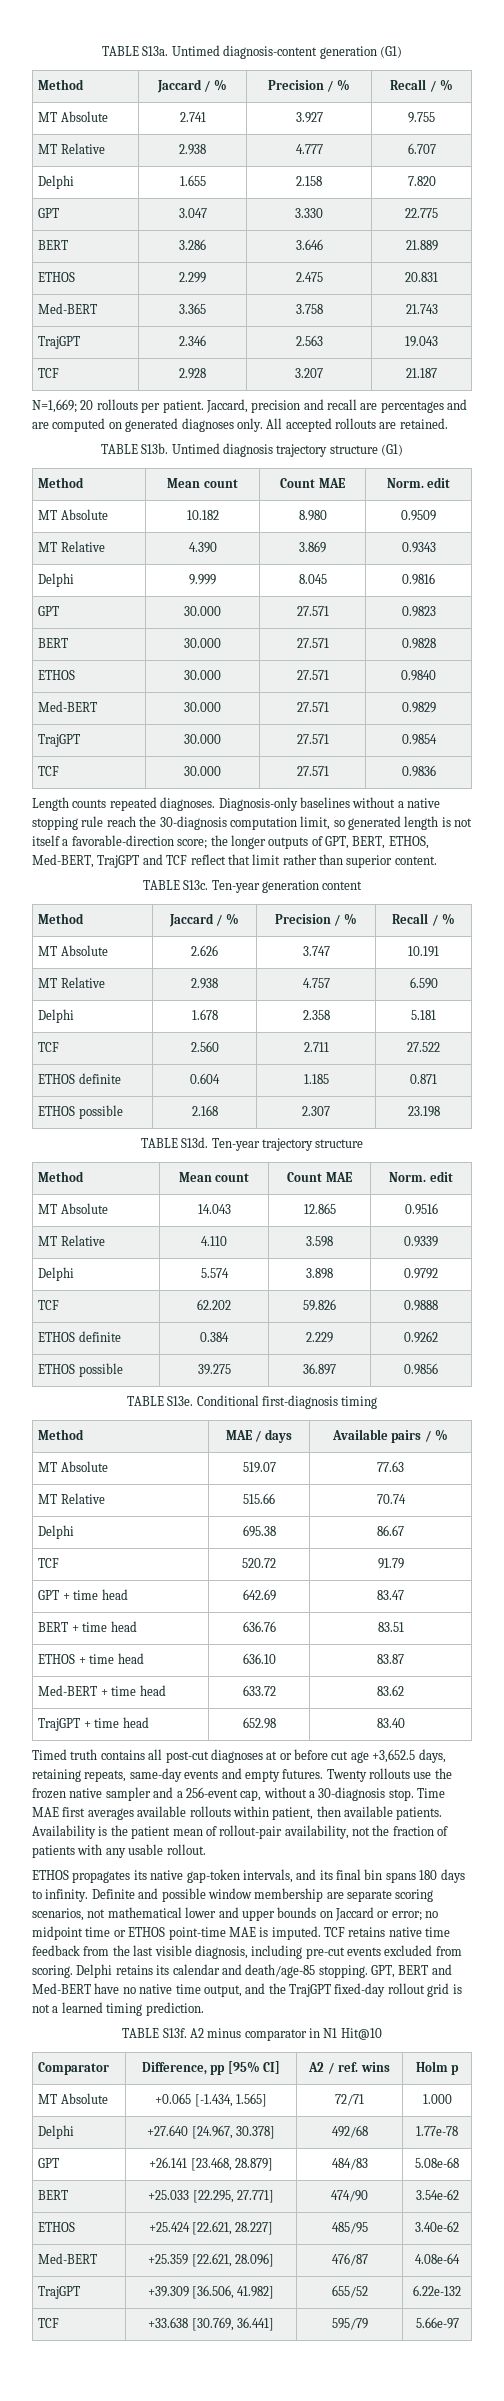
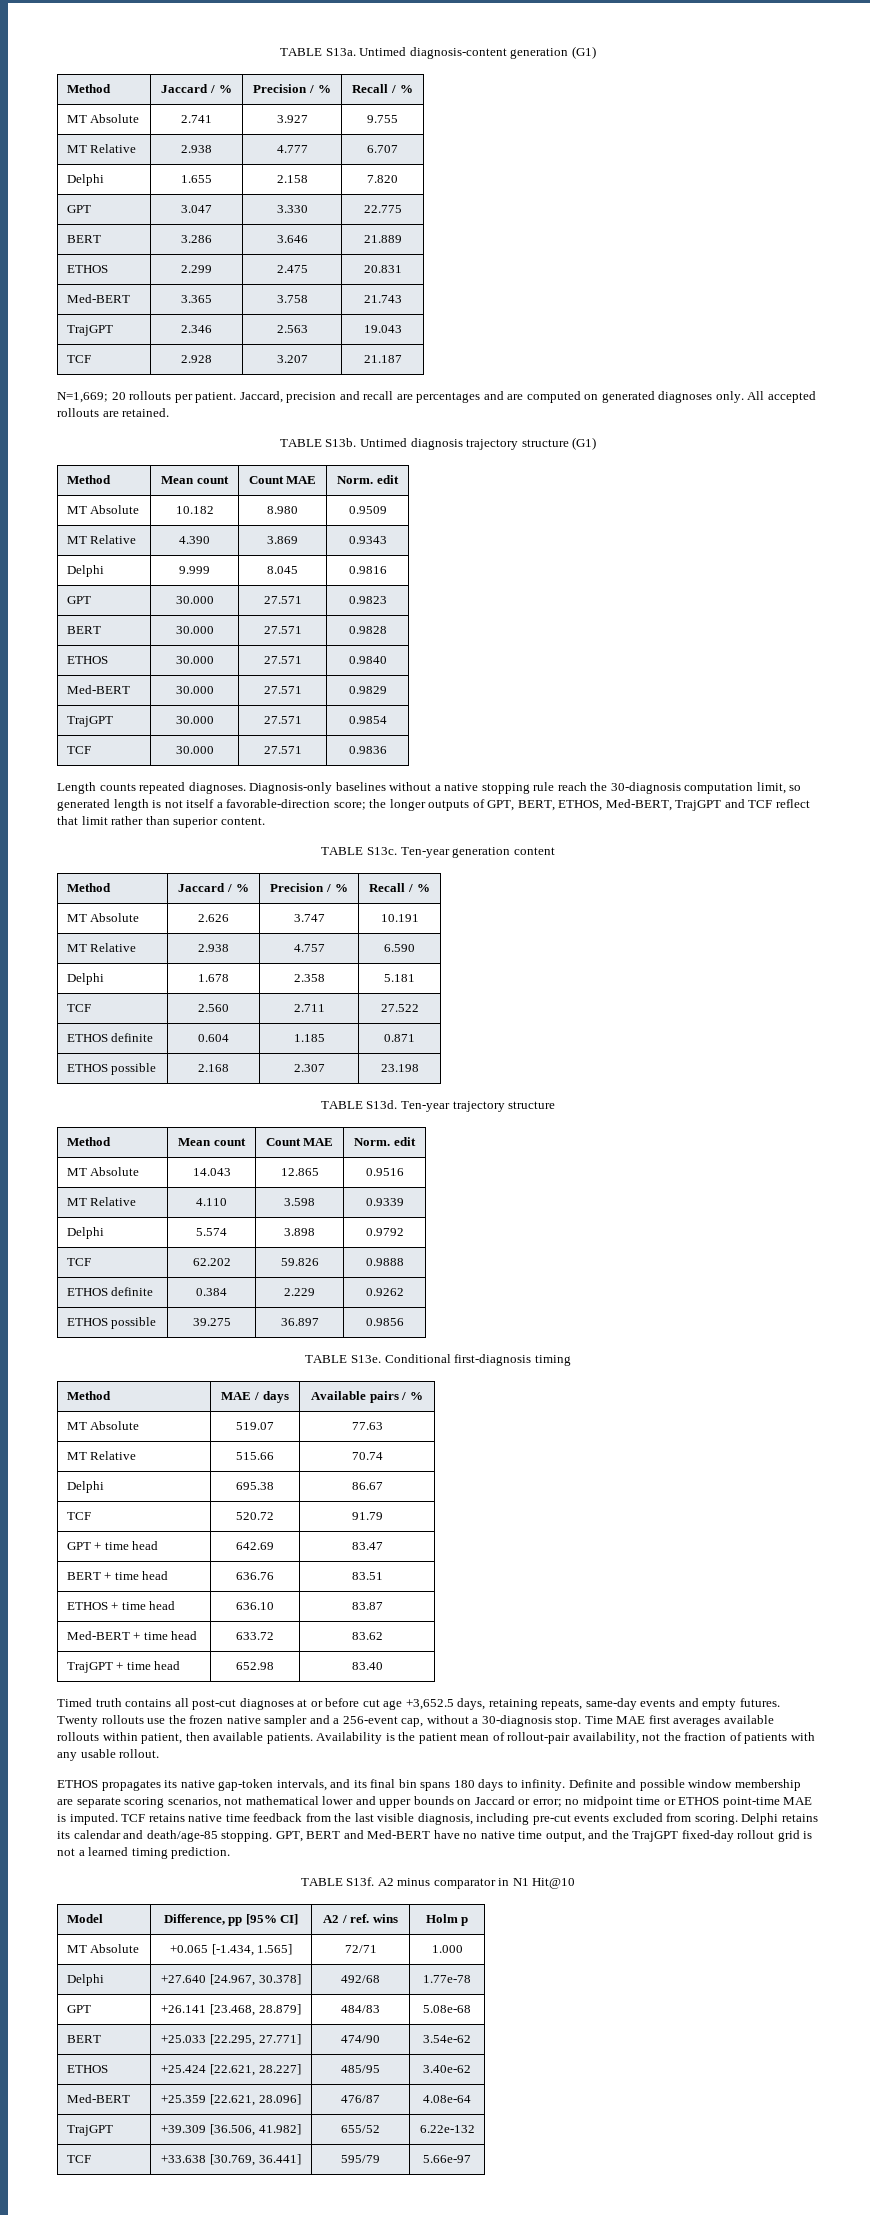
- Comparator | Difference, pp [95% CI] | A2 / ref. wins | Holm p
+ Model | Difference, pp [95% CI] | A2 / ref. wins | Holm p

